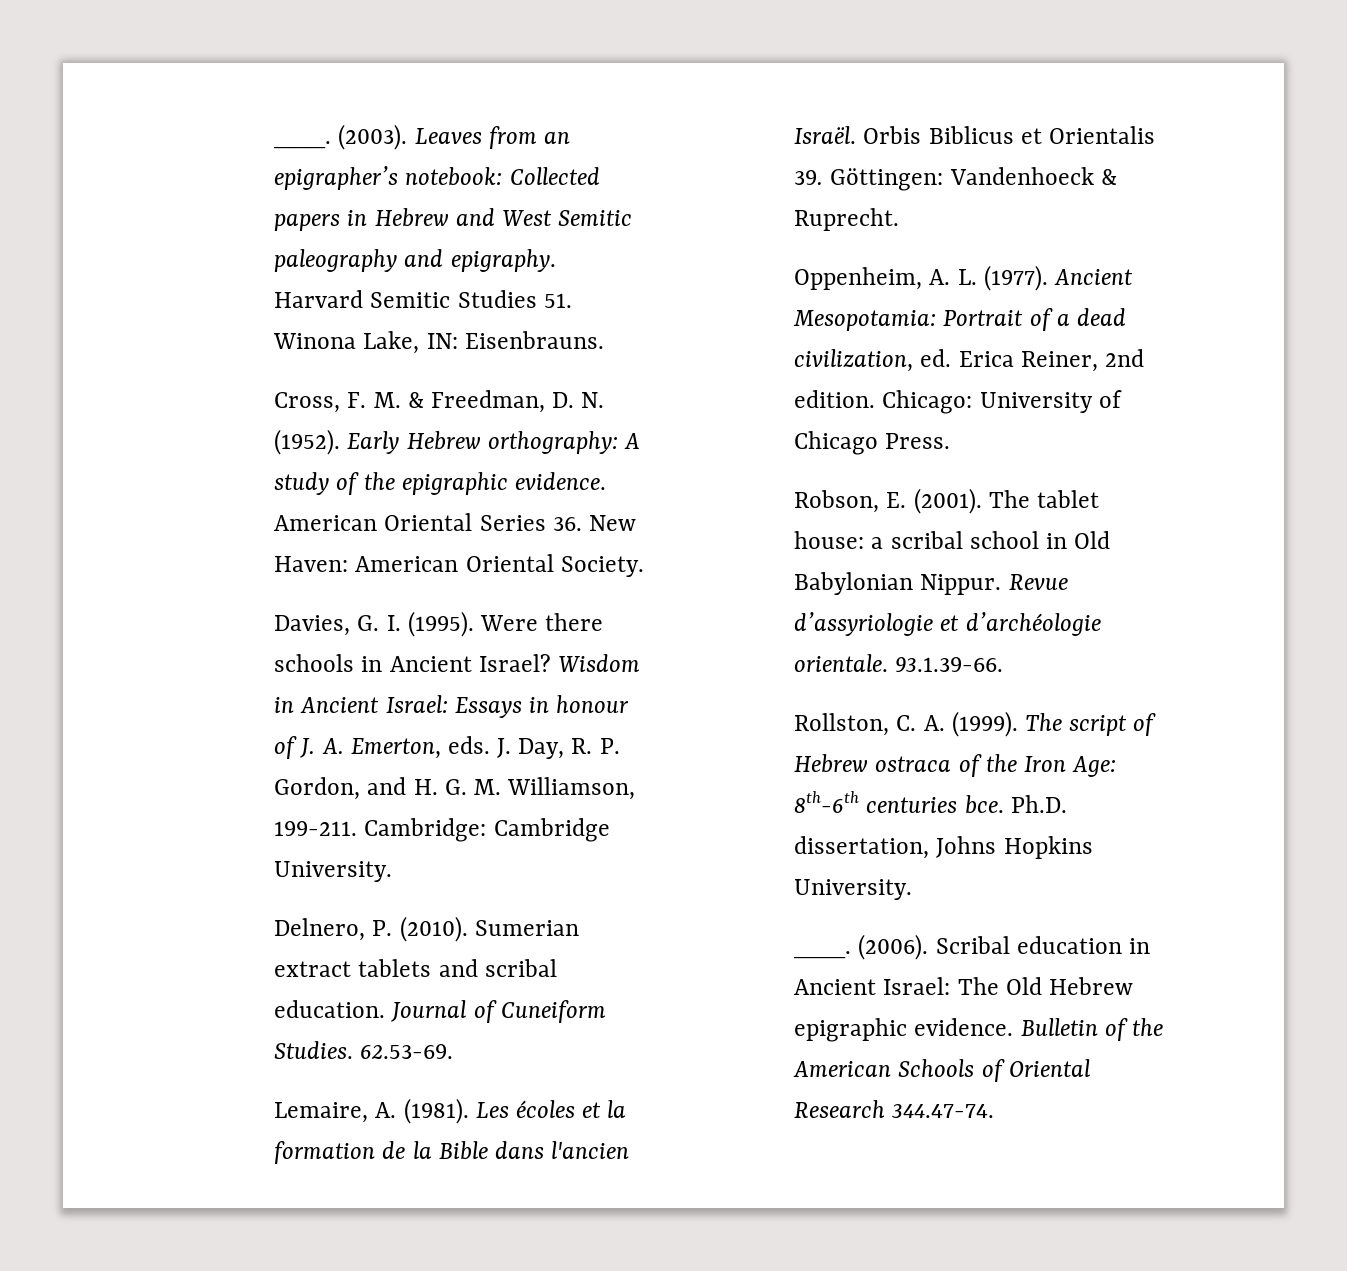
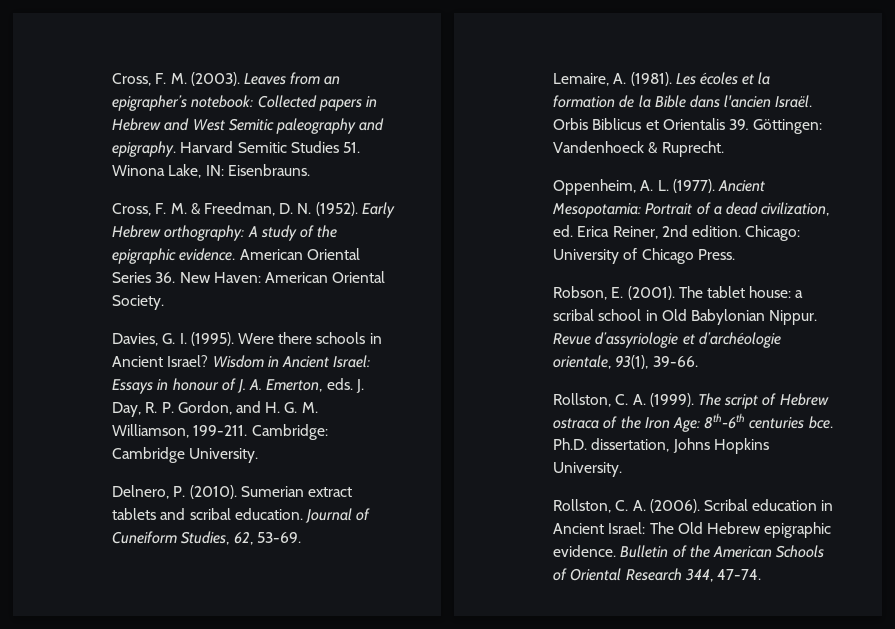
- ___. (2003).
+ Cross, F. M. (2003).
- Journal of Cuneiform Studies. 62.53-69.
+ Journal of Cuneiform Studies, 62, 53-69.
- Revue d’assyriologie et d’archéologie orientale. 93.1.39-66.
+ Revue d’assyriologie et d’archéologie orientale, 93(1), 39-66.
- ___. (2006).
+ Rollston, C. A. (2006).
- Bulletin of the American Schools of Oriental Research 344.47-74.
+ Bulletin of the American Schools of Oriental Research 344, 47-74.

